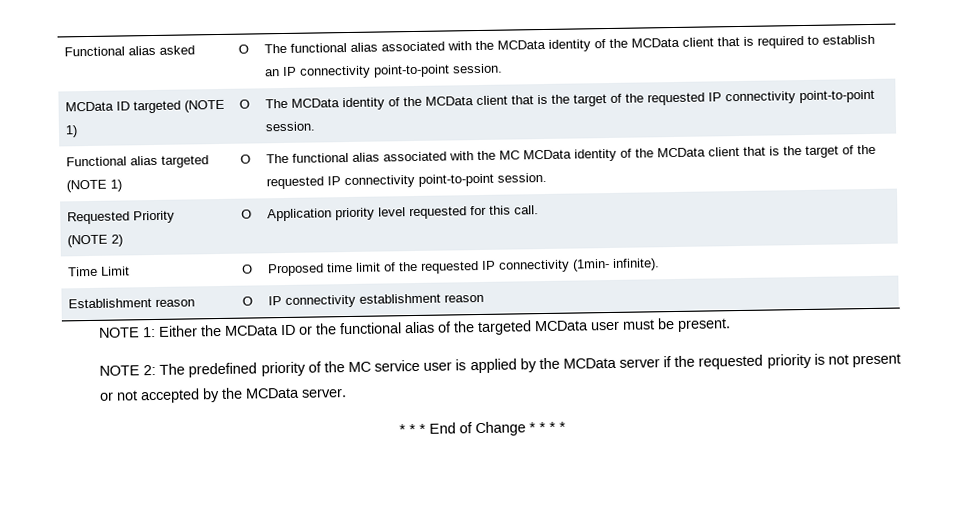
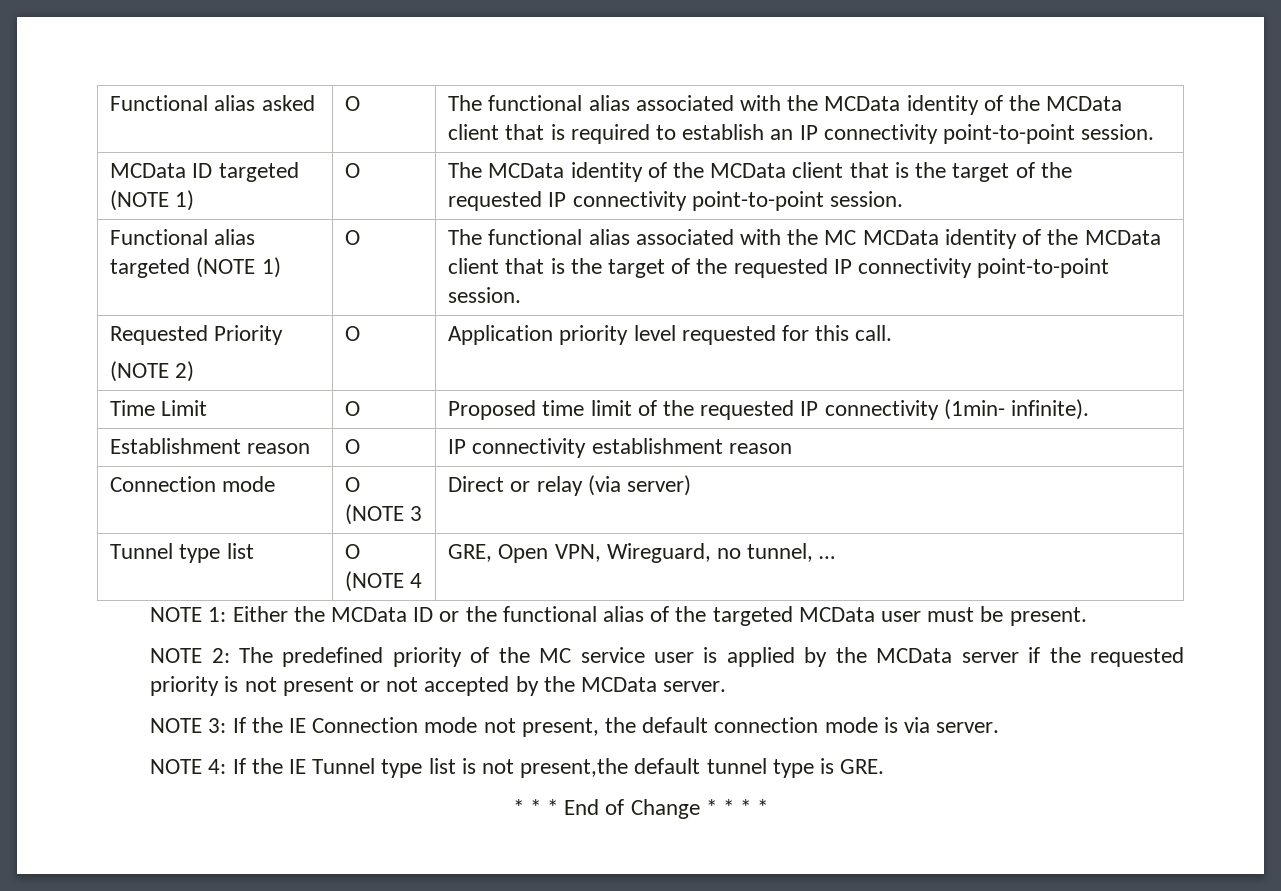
+ Connection mode | O (NOTE 3 | Direct or relay (via server)
+ Tunnel type list | O (NOTE 4 | GRE, Open VPN, Wireguard, no tunnel, …
+ NOTE 3: If the IE Connection mode not present, the default connection mode is via server.
+ NOTE 4: If the IE Tunnel type list is not present,the default tunnel type is GRE.

